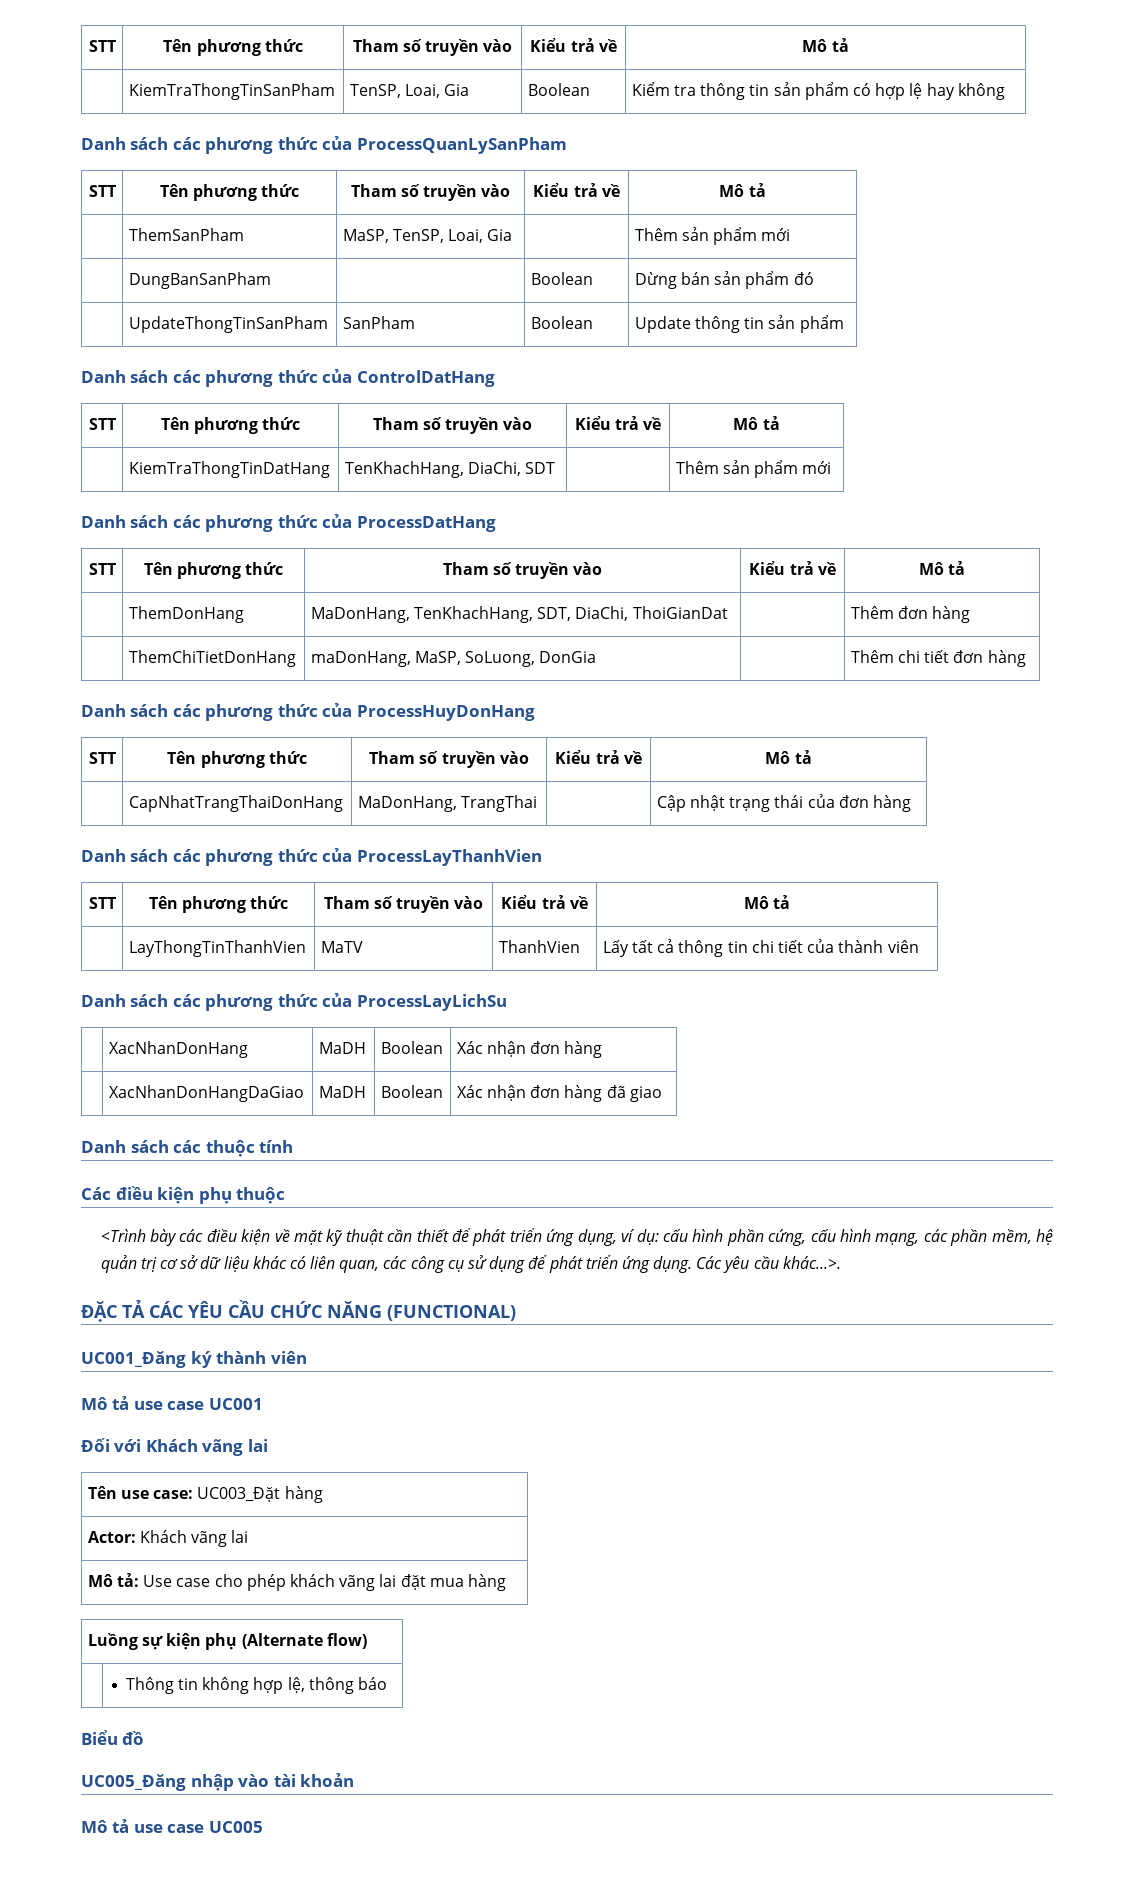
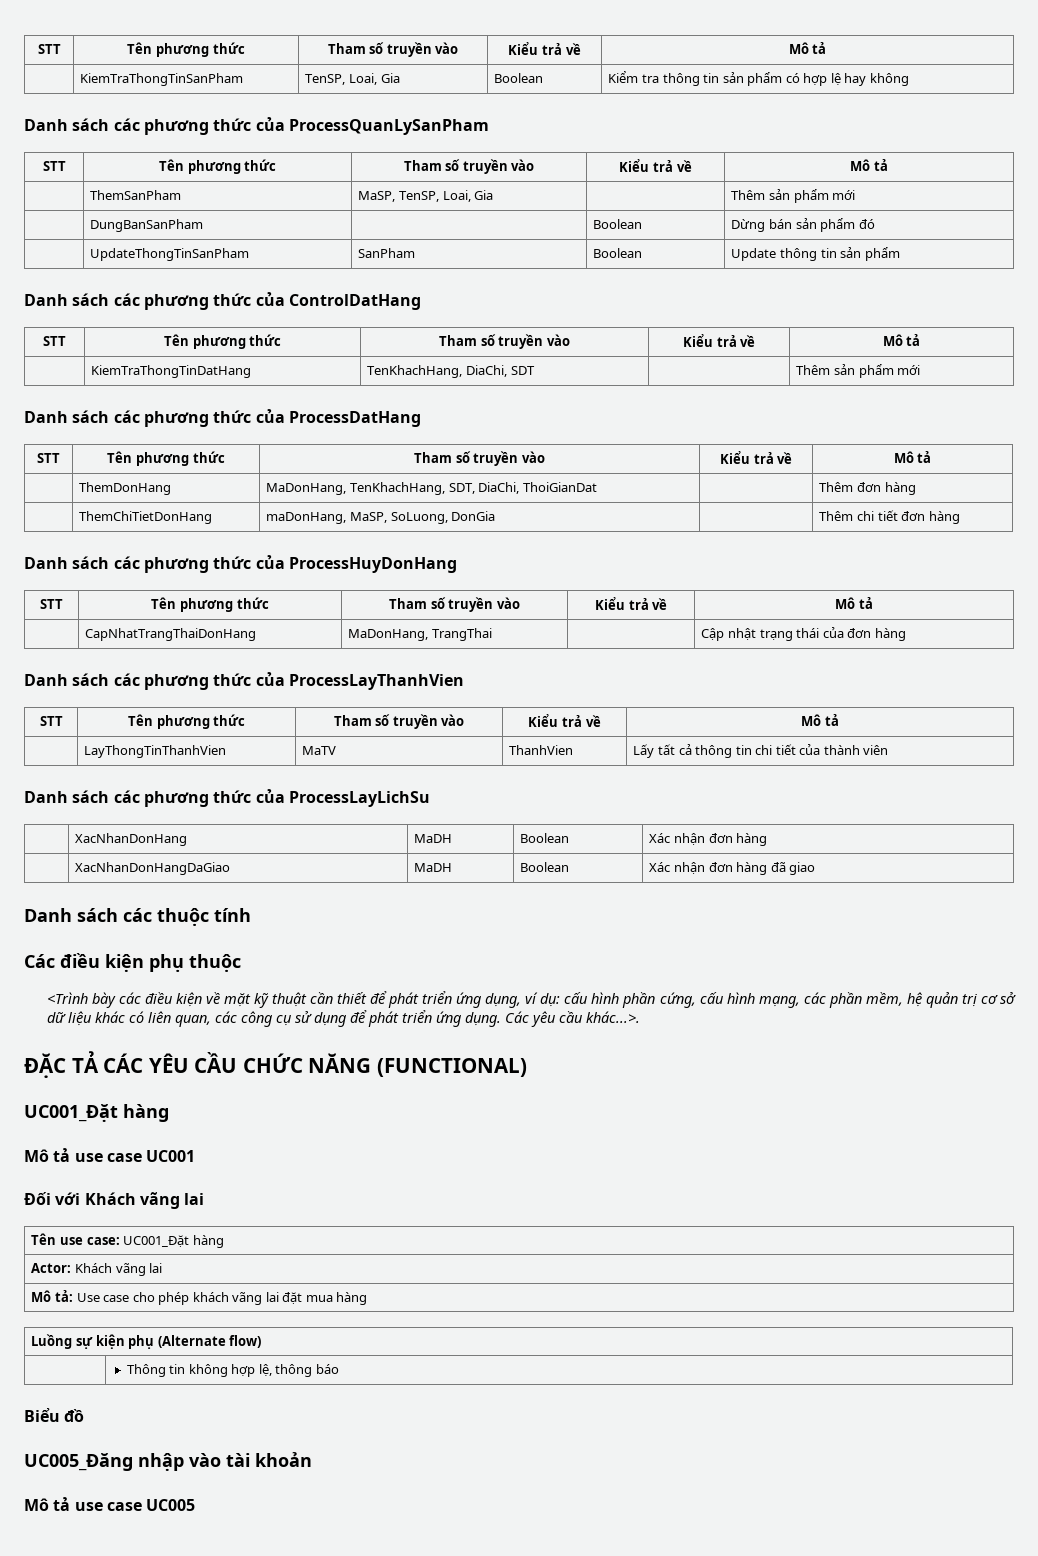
  ĐẶC TẢ CÁC YÊU CẦU CHỨC NĂNG (FUNCTIONAL)
- UC001_Đăng ký thành viên
+ UC001_Đặt hàng
- Tên use case: UC003_Đặt hàng
+ Tên use case: UC001_Đặt hàng

